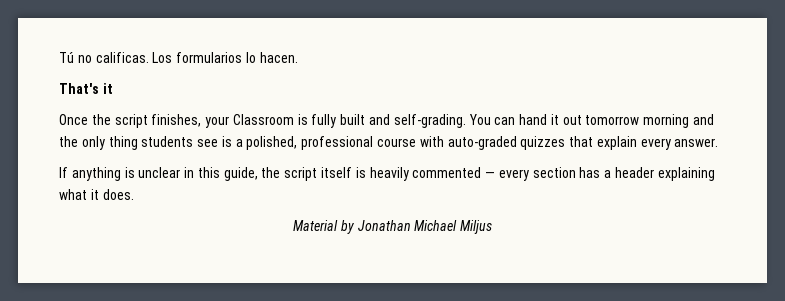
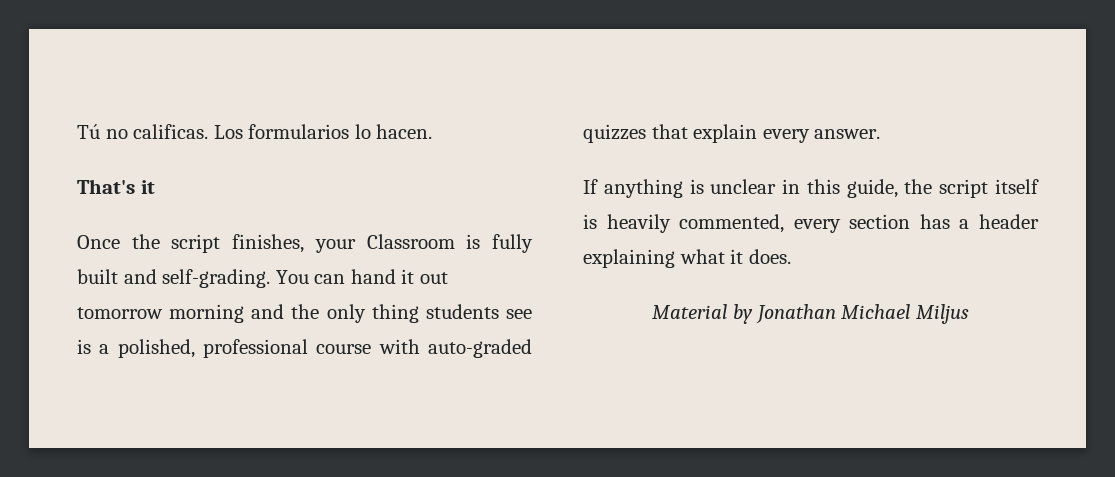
- If anything is unclear in this guide, the script itself is heavily commented — every section has a header explaining what it does.
+ If anything is unclear in this guide, the script itself is heavily commented, every section has a header explaining what it does.

